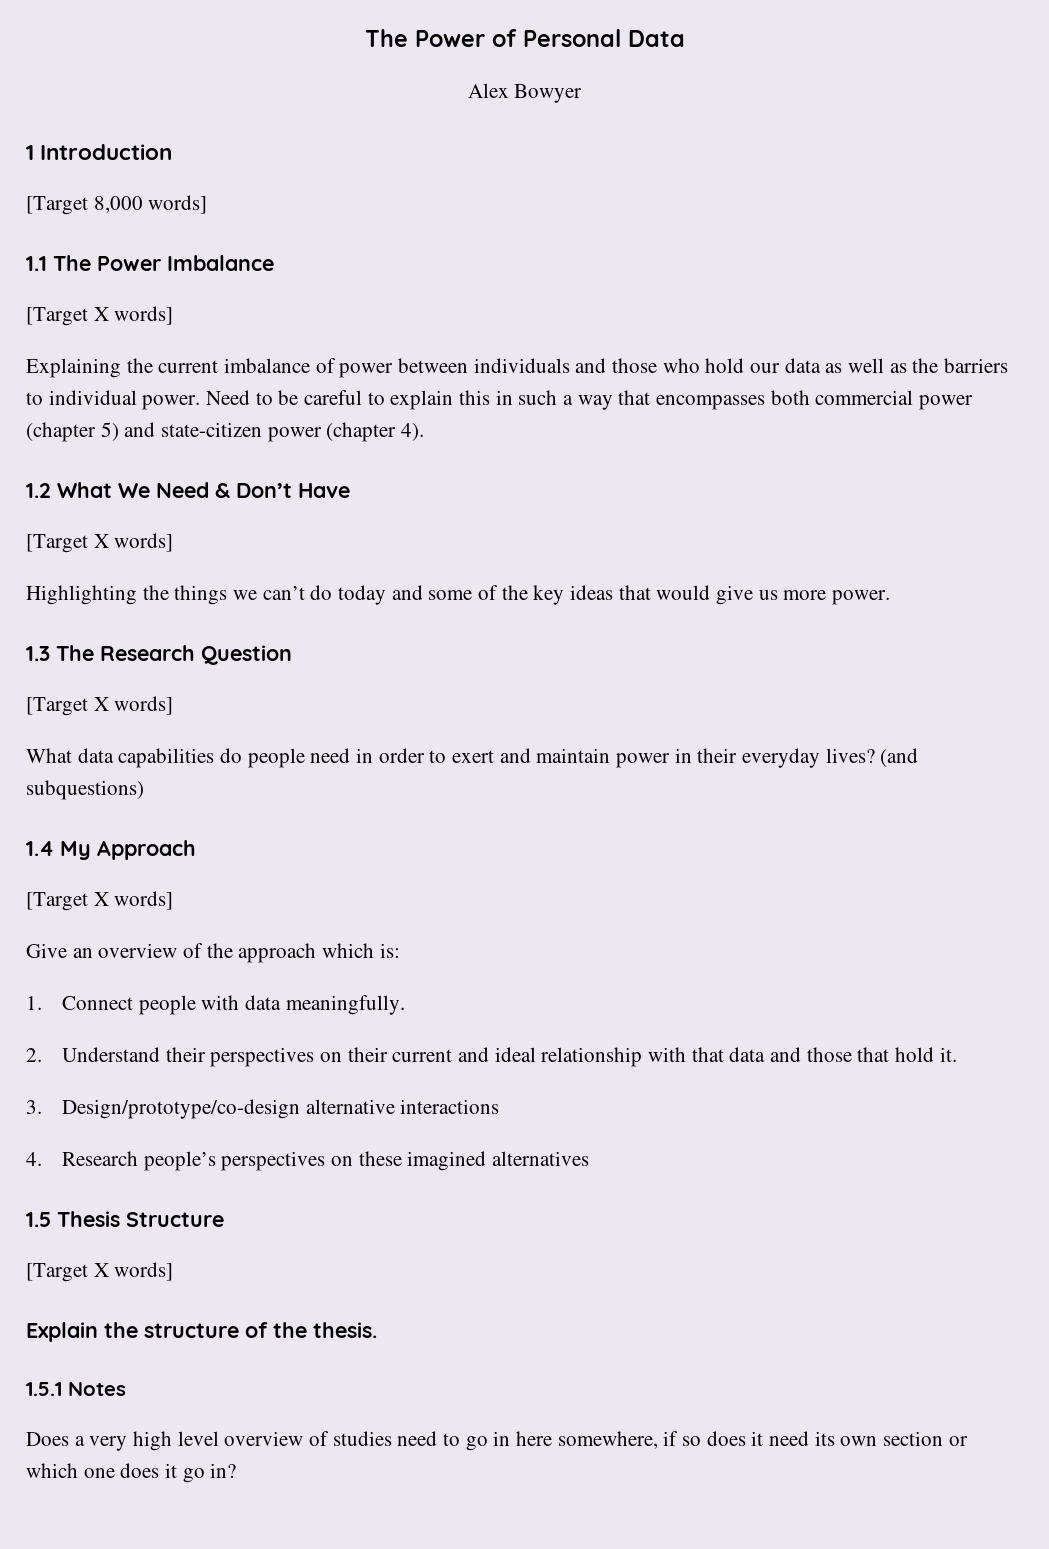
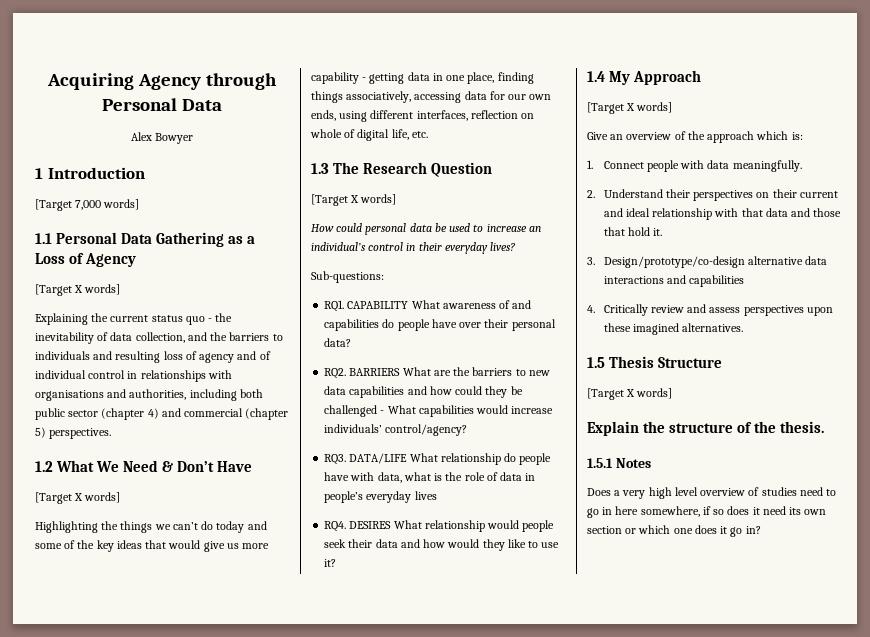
- The Power of Personal Data
+ Acquiring Agency through Personal Data
- [Target 8,000 words]
+ [Target 7,000 words]
- 1.1 The Power Imbalance
+ 1.1 Personal Data Gathering as a Loss of Agency
- Explaining the current imbalance of power between individuals and those who hold our data as well as the barriers to individual power. Need to be careful to explain this in such a way that encompasses both commercial power (chapter 5) and state-citizen power (chapter 4).
+ Explaining the current status quo - the inevitability of data collection, and the barriers to individuals and resulting loss of agency and of individual control in relationships with organisations and authorities, including both public sector (chapter 4) and commercial (chapter 5) perspectives.
- Highlighting the things we can’t do today and some of the key ideas that would give us more power.
+ Highlighting the things we can’t do today and some of the key ideas that would give us more capability - getting data in one place, finding things associatively, accessing data for our own ends, using different interfaces, reflection on whole of digital life, etc.
- What data capabilities do people need in order to exert and maintain power in their everyday lives? (and subquestions)
+ How could personal data be used to increase an individual’s control in their everyday lives?
+ Sub-questions:
+ RQ1. CAPABILITY What awareness of and capabilities do people have over their personal data?
+ RQ2. BARRIERS What are the barriers to new data capabilities and how could they be challenged - What capabilities would increase individuals’ control/agency?
+ RQ3. DATA/LIFE What relationship do people have with data, what is the role of data in people’s everyday lives
+ RQ4. DESIRES What relationship would people seek their data and how would they like to use it?
- 3. Design/prototype/co-design alternative interactions
+ 3. Design/prototype/co-design alternative data interactions and capabilities
- 4. Research people’s perspectives on these imagined alternatives
+ 4. Critically review and assess perspectives upon these imagined alternatives.

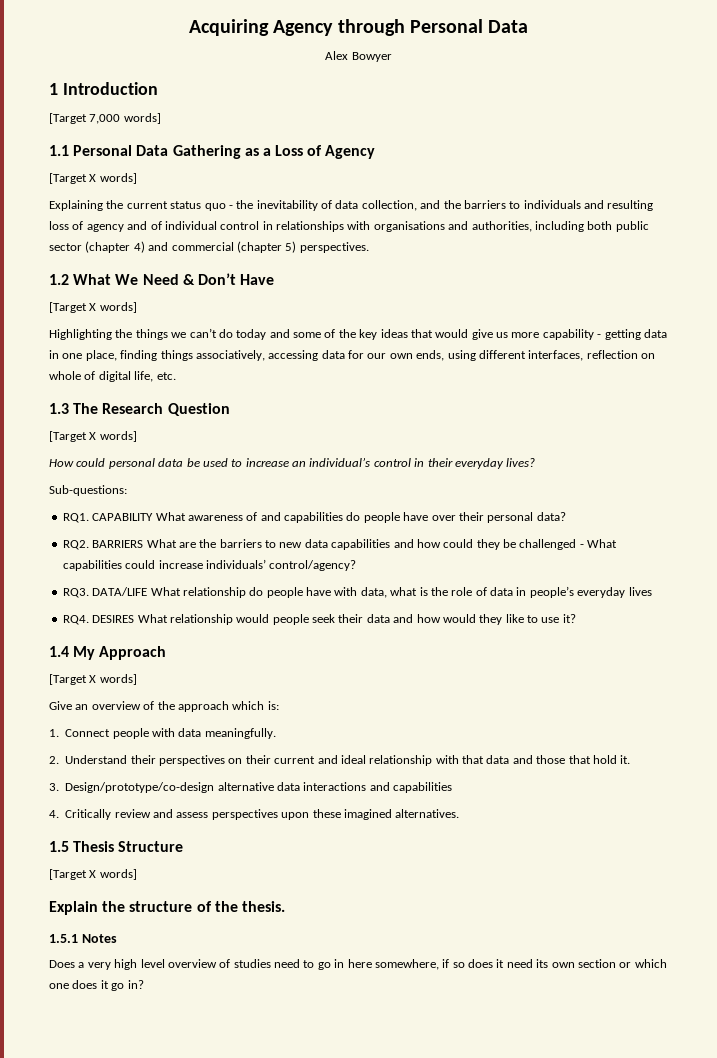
- RQ2. BARRIERS What are the barriers to new data capabilities and how could they be challenged - What capabilities would increase individuals’ control/agency?
+ RQ2. BARRIERS What are the barriers to new data capabilities and how could they be challenged - What capabilities could increase individuals’ control/agency?

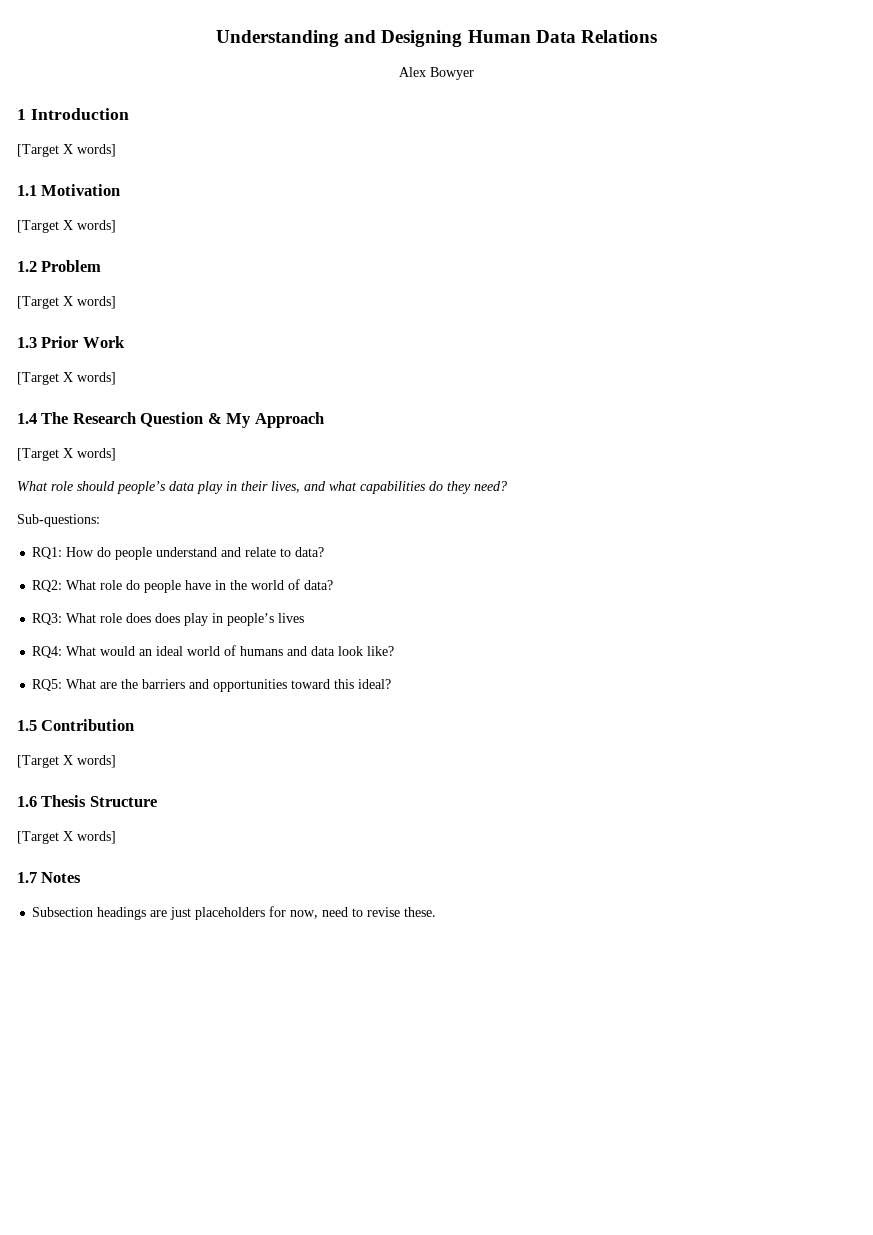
- Acquiring Agency through Personal Data
+ Understanding and Designing Human Data Relations
  1 Introduction
- [Target 7,000 words]
+ [Target X words]
- 1.1 Personal Data Gathering as a Loss of Agency
+ 1.1 Motivation
  [Target X words]
- Explaining the current status quo - the inevitability of data collection, and the barriers to individuals and resulting loss of agency and of individual control in relationships with organisations and authorities, including both public sector (chapter 4) and commercial (chapter 5) perspectives.
- 1.2 What We Need & Don’t Have
+ 1.2 Problem
  [Target X words]
- Highlighting the things we can’t do today and some of the key ideas that would give us more capability - getting data in one place, finding things associatively, accessing data for our own ends, using different interfaces, reflection on whole of digital life, etc.
- 1.3 The Research Question
+ 1.3 Prior Work
  [Target X words]
- How could personal data be used to increase an individual’s control in their everyday lives?
- Sub-questions:
- RQ1. CAPABILITY What awareness of and capabilities do people have over their personal data?
- RQ2. BARRIERS What are the barriers to new data capabilities and how could they be challenged - What capabilities could increase individuals’ control/agency?
- RQ3. DATA/LIFE What relationship do people have with data, what is the role of data in people’s everyday lives
- RQ4. DESIRES What relationship would people seek their data and how would they like to use it?
- 1.4 My Approach
+ 1.4 The Research Question & My Approach
- Give an overview of the approach which is:
- 1. Connect people with data meaningfully.
- 2. Understand their perspectives on their current and ideal relationship with that data and those that hold it.
- 3. Design/prototype/co-design alternative data interactions and capabilities
- 4. Critically review and assess perspectives upon these imagined alternatives.
- 1.5 Thesis Structure
+ What role should people’s data play in their lives, and what capabilities do they need?
+ Sub-questions:
+ RQ1: How do people understand and relate to data?
+ RQ2: What role do people have in the world of data?
+ RQ3: What role does does play in people’s lives
+ RQ4: What would an ideal world of humans and data look like?
+ RQ5: What are the barriers and opportunities toward this ideal?
+ 1.5 Contribution
+ [Target X words]
+ 1.6 Thesis Structure
- Explain the structure of the thesis.
- 1.5.1 Notes
- Does a very high level overview of studies need to go in here somewhere, if so does it need its own section or which one does it go in?
+ 1.7 Notes
+ Subsection headings are just placeholders for now, need to revise these.

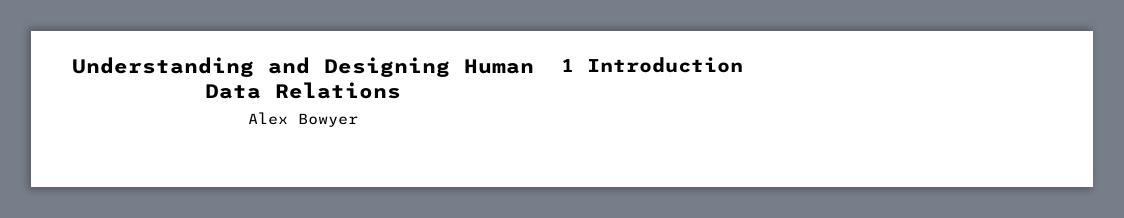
  1 Introduction
- [Target X words]
- 1.1 Motivation
- [Target X words]
- 1.2 Problem
- [Target X words]
- 1.3 Prior Work
- [Target X words]
- 1.4 The Research Question & My Approach
- [Target X words]
- What role should people’s data play in their lives, and what capabilities do they need?
- Sub-questions:
- RQ1: How do people understand and relate to data?
- RQ2: What role do people have in the world of data?
- RQ3: What role does does play in people’s lives
- RQ4: What would an ideal world of humans and data look like?
- RQ5: What are the barriers and opportunities toward this ideal?
- 1.5 Contribution
- [Target X words]
- 1.6 Thesis Structure
- [Target X words]
- 1.7 Notes
- Subsection headings are just placeholders for now, need to revise these.

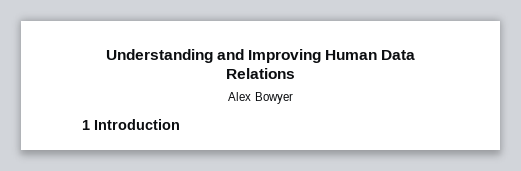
- Understanding and Designing Human Data Relations
+ Understanding and Improving Human Data Relations

